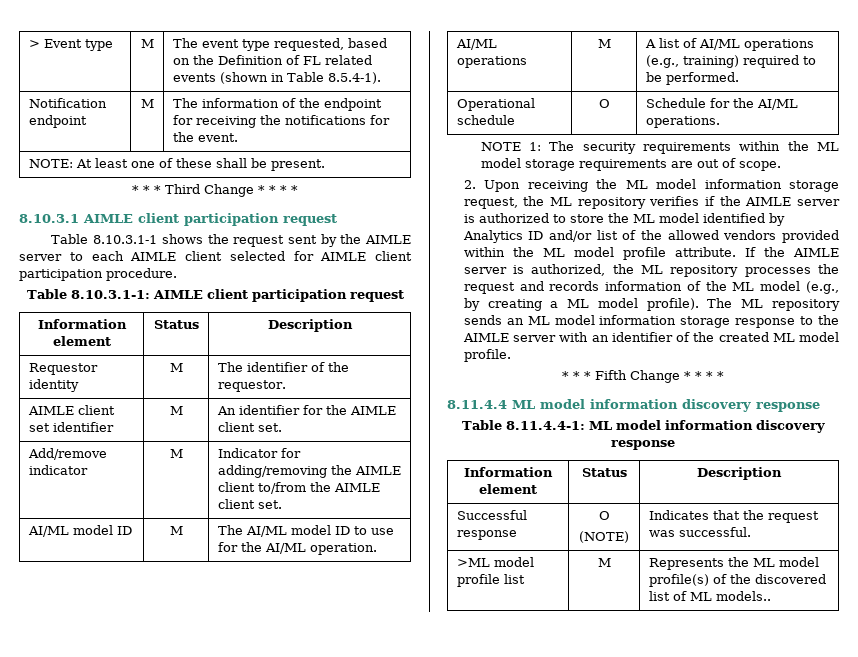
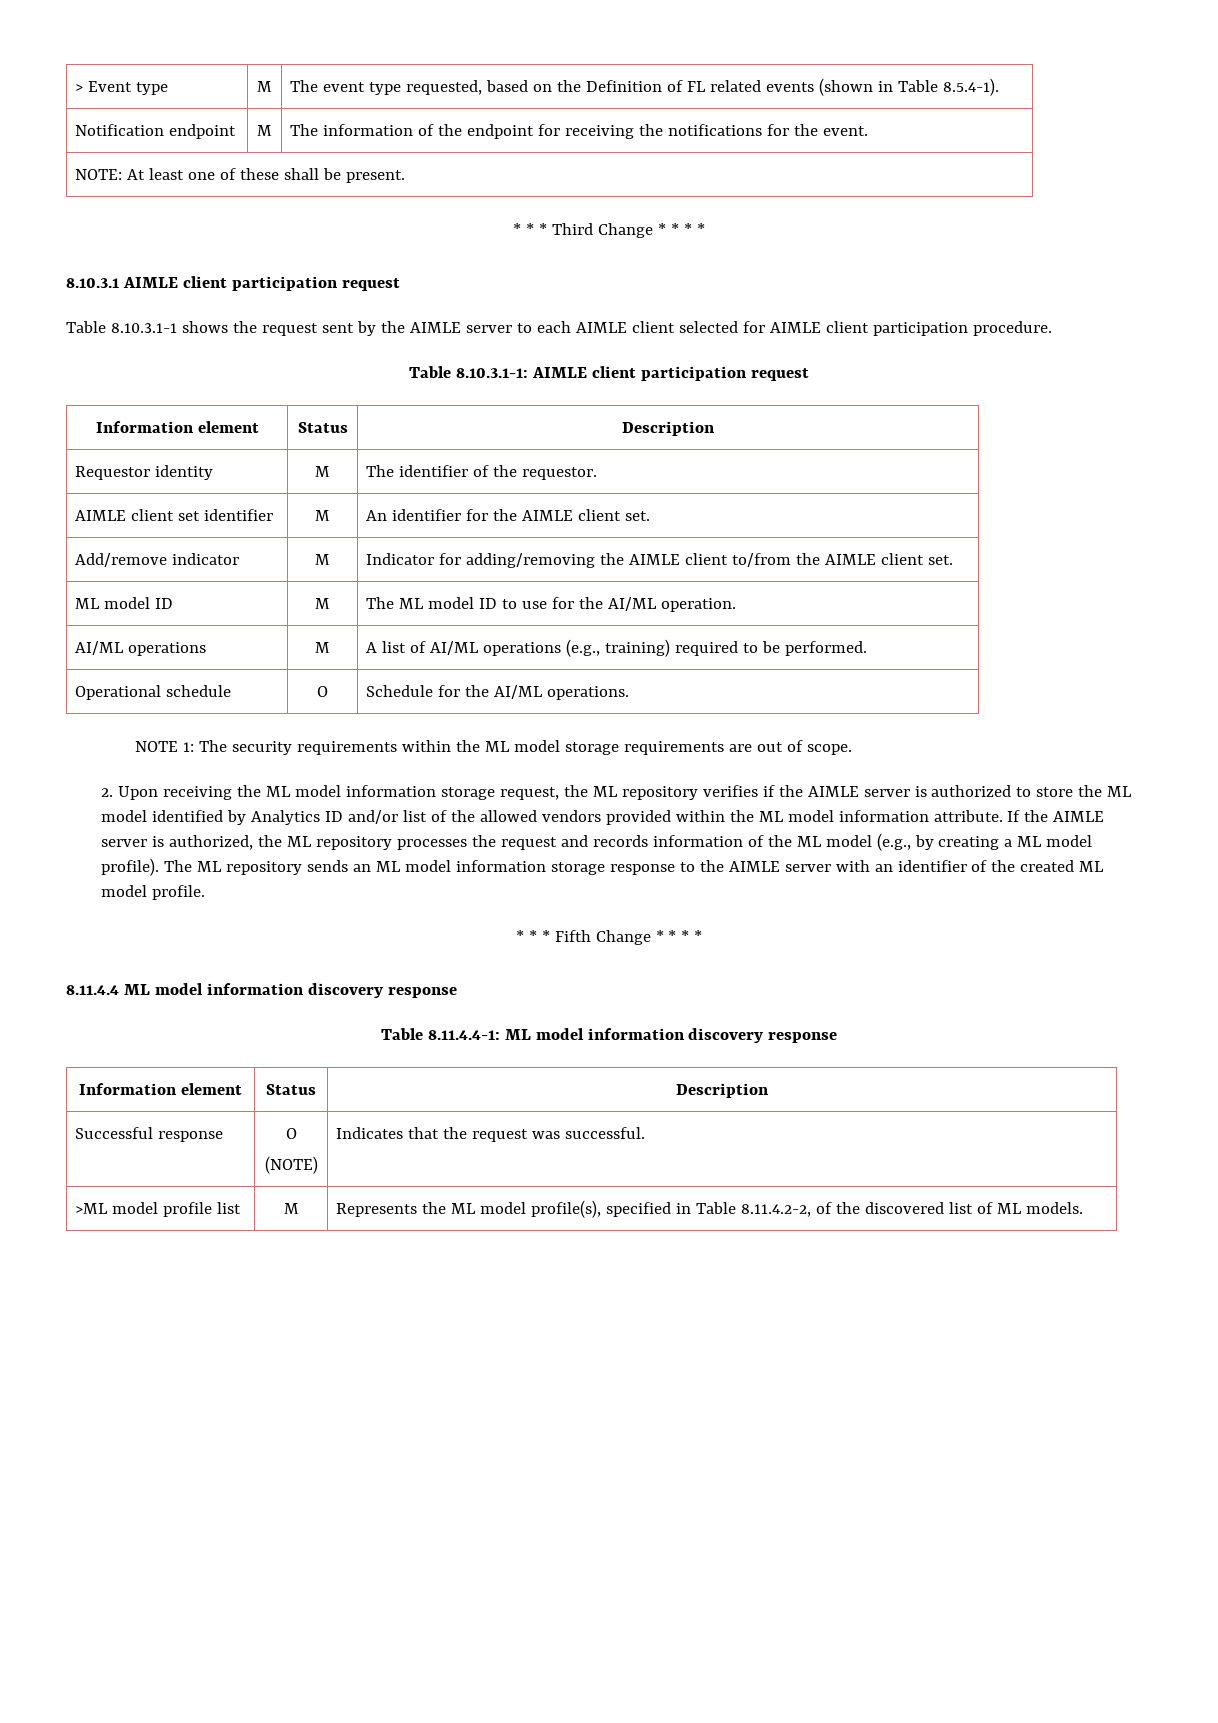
- AI/ML model ID | M | The AI/ML model ID to use for the AI/ML operation.
+ ML model ID | M | The ML model ID to use for the AI/ML operation.
- 2. Upon receiving the ML model information storage request, the ML repository verifies if the AIMLE server is authorized to store the ML model identified by Analytics ID and/or list of the allowed vendors provided within the ML model profile attribute.
+ 2. Upon receiving the ML model information storage request, the ML repository verifies if the AIMLE server is authorized to store the ML model identified by Analytics ID and/or list of the allowed vendors provided within the ML model information attribute.
- >ML model profile list | M | Represents the ML model profile(s) of the discovered list of ML models..
+ >ML model profile list | M | Represents the ML model profile(s), specified in Table 8.11.4.2-2, of the discovered list of ML models.

